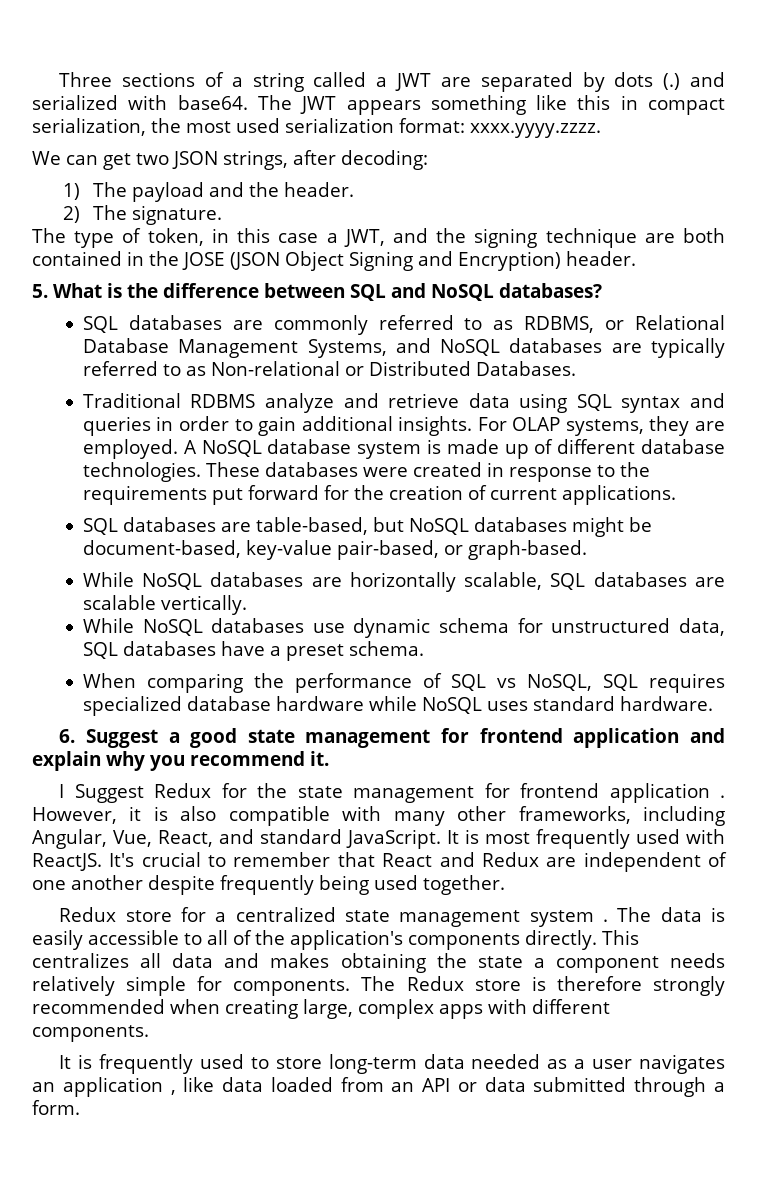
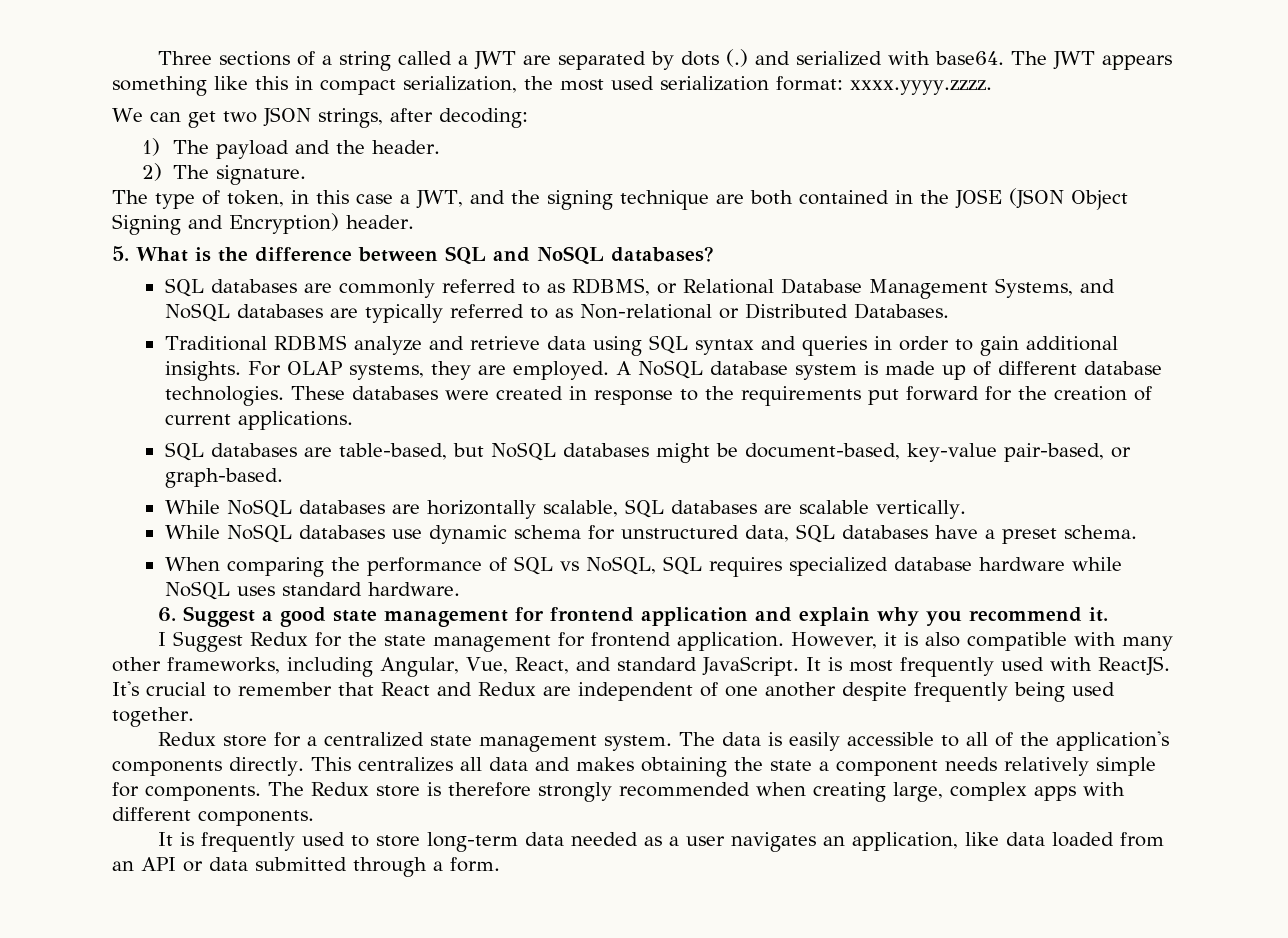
- I Suggest Redux for the state management for frontend application .
+ I Suggest Redux for the state management for frontend application.
- Redux store for a centralized state management system .
+ Redux store for a centralized state management system.
- It is frequently used to store long-term data needed as a user navigates an application , like data loaded from an API or data submitted through a form.
+ It is frequently used to store long-term data needed as a user navigates an application, like data loaded from an API or data submitted through a form.

